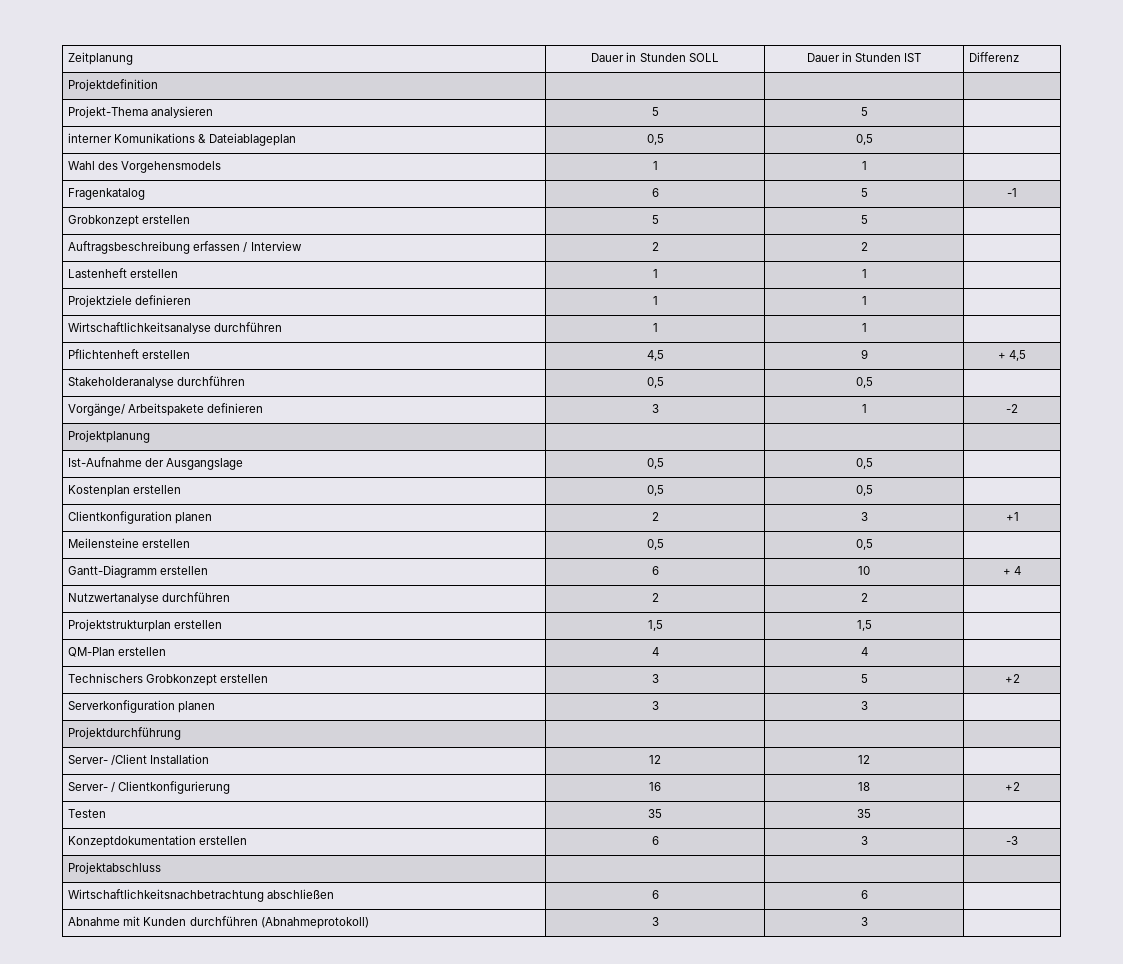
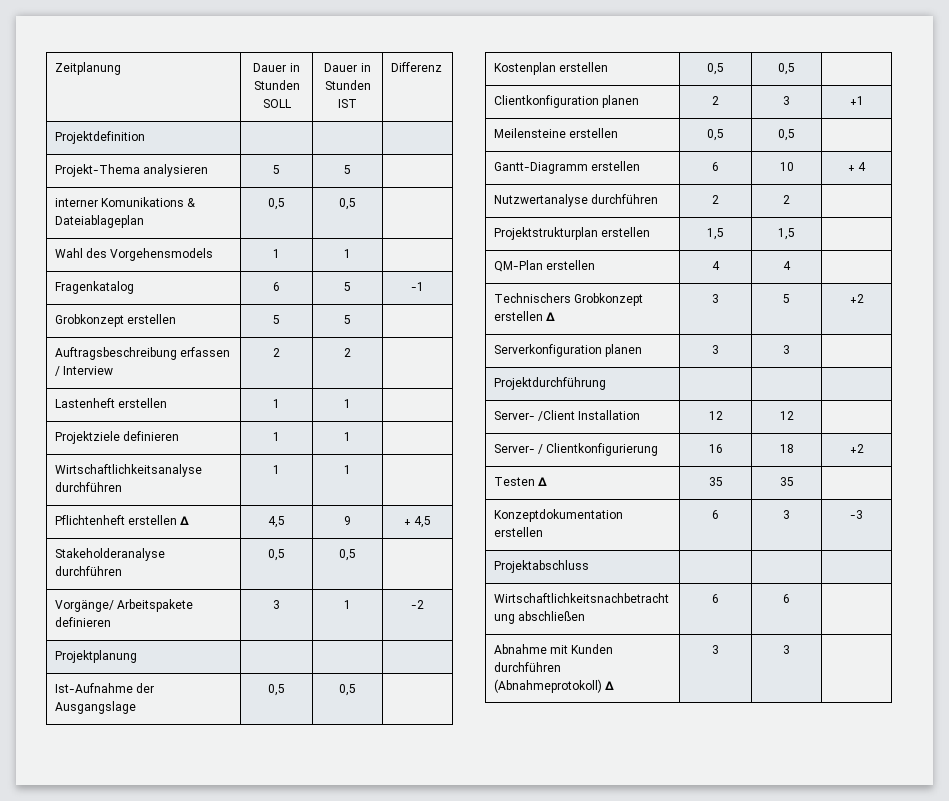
- Pflichtenheft erstellen | 4,5 | 9 | + 4,5
+ Pflichtenheft erstellen ∆ | 4,5 | 9 | + 4,5
- Technischers Grobkonzept erstellen | 3 | 5 | +2
+ Technischers Grobkonzept erstellen ∆ | 3 | 5 | +2
- Testen | 35 | 35 |
+ Testen ∆ | 35 | 35 |
- Abnahme mit Kunden durchführen (Abnahmeprotokoll) | 3 | 3 |
+ Abnahme mit Kunden durchführen (Abnahmeprotokoll) ∆ | 3 | 3 |

